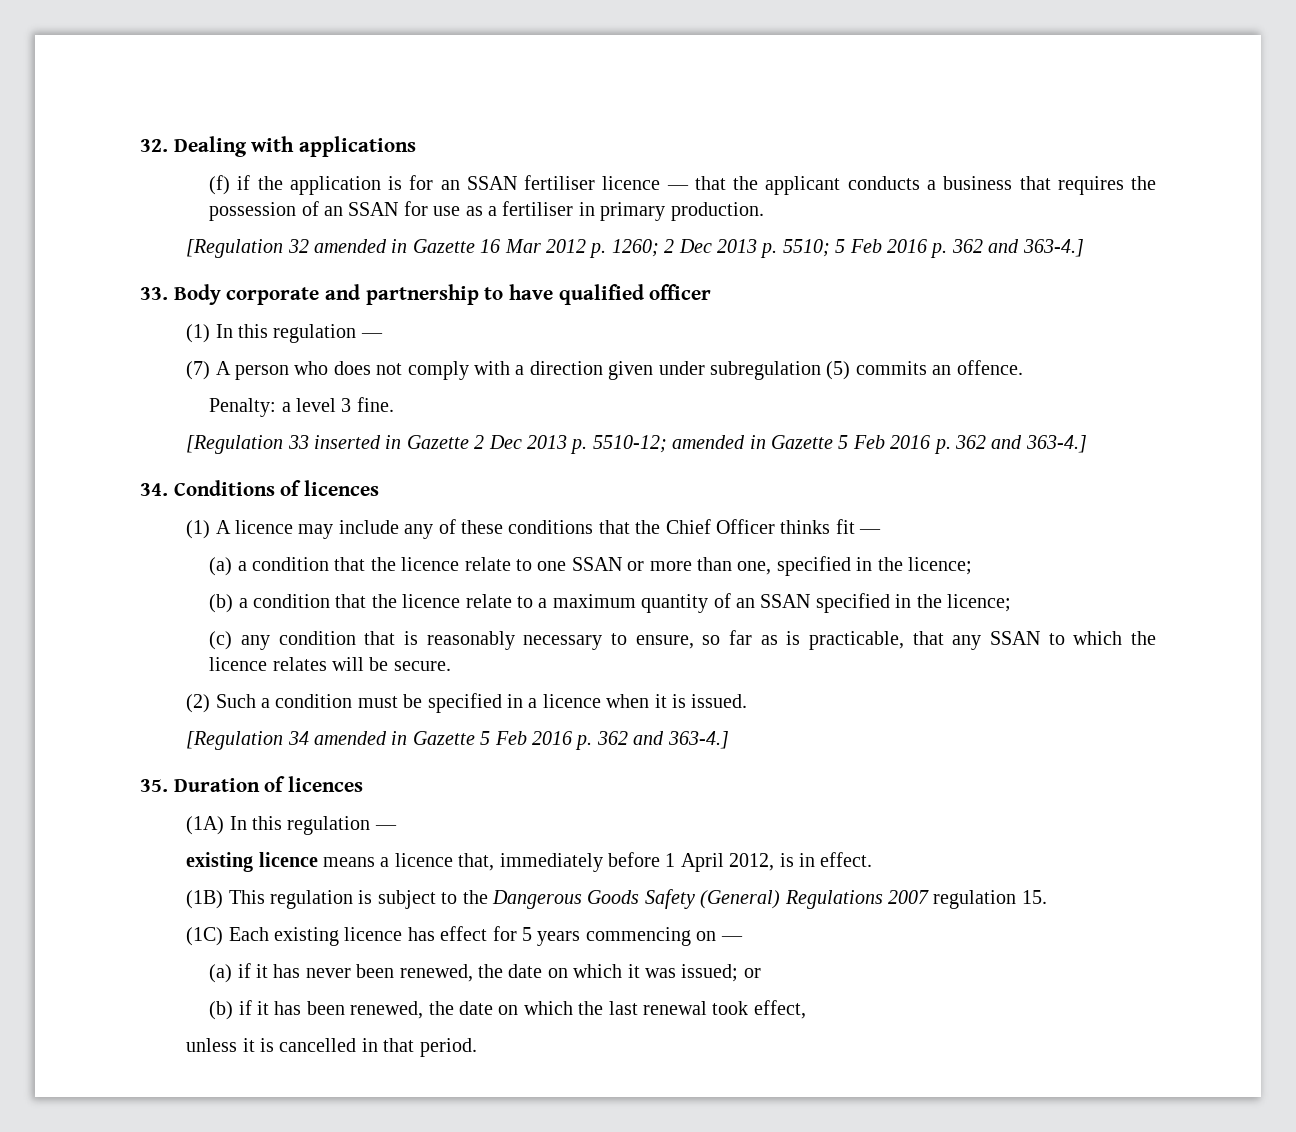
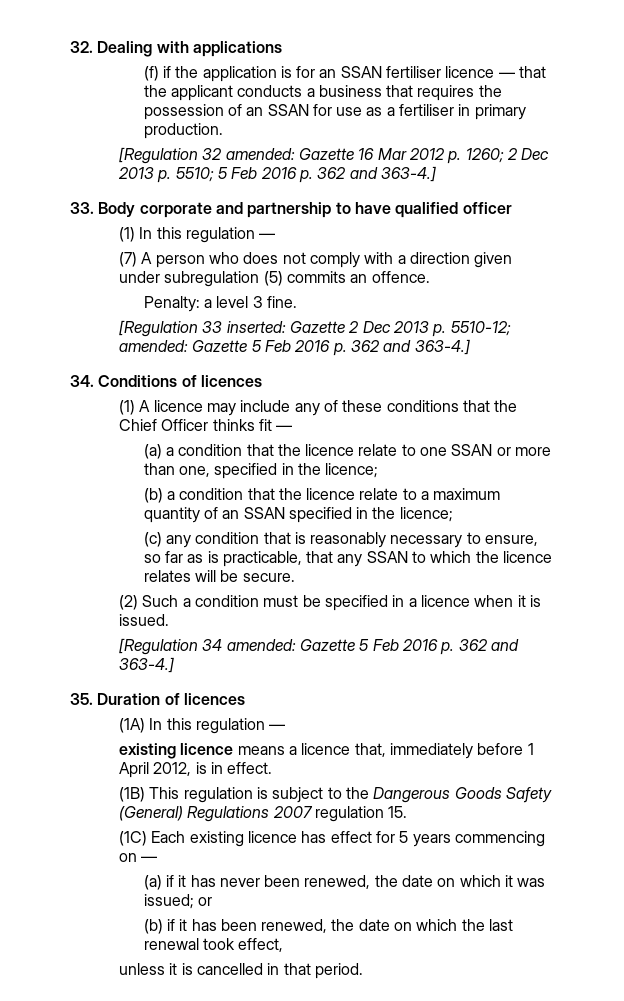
- [Regulation 32 amended in Gazette 16 Mar 2012 p. 1260; 2 Dec 2013 p. 5510; 5 Feb 2016 p. 362 and 363-4.]
+ [Regulation 32 amended: Gazette 16 Mar 2012 p. 1260; 2 Dec 2013 p. 5510; 5 Feb 2016 p. 362 and 363-4.]
- [Regulation 33 inserted in Gazette 2 Dec 2013 p. 5510-12; amended in Gazette 5 Feb 2016 p. 362 and 363-4.]
+ [Regulation 33 inserted: Gazette 2 Dec 2013 p. 5510-12; amended: Gazette 5 Feb 2016 p. 362 and 363-4.]
- [Regulation 34 amended in Gazette 5 Feb 2016 p. 362 and 363-4.]
+ [Regulation 34 amended: Gazette 5 Feb 2016 p. 362 and 363-4.]

